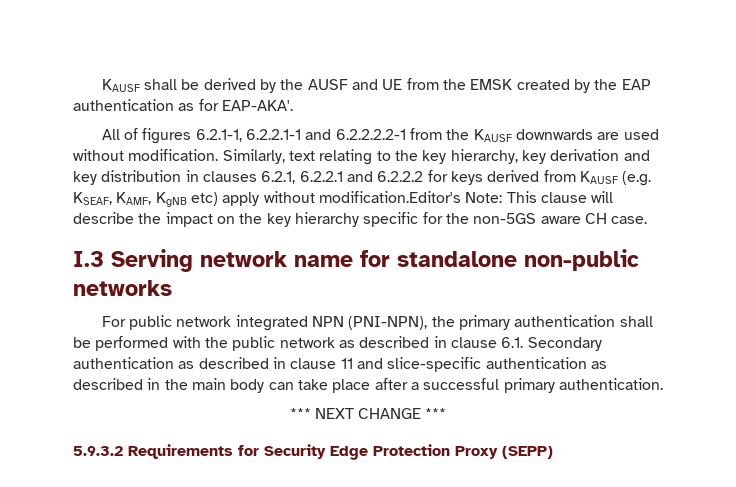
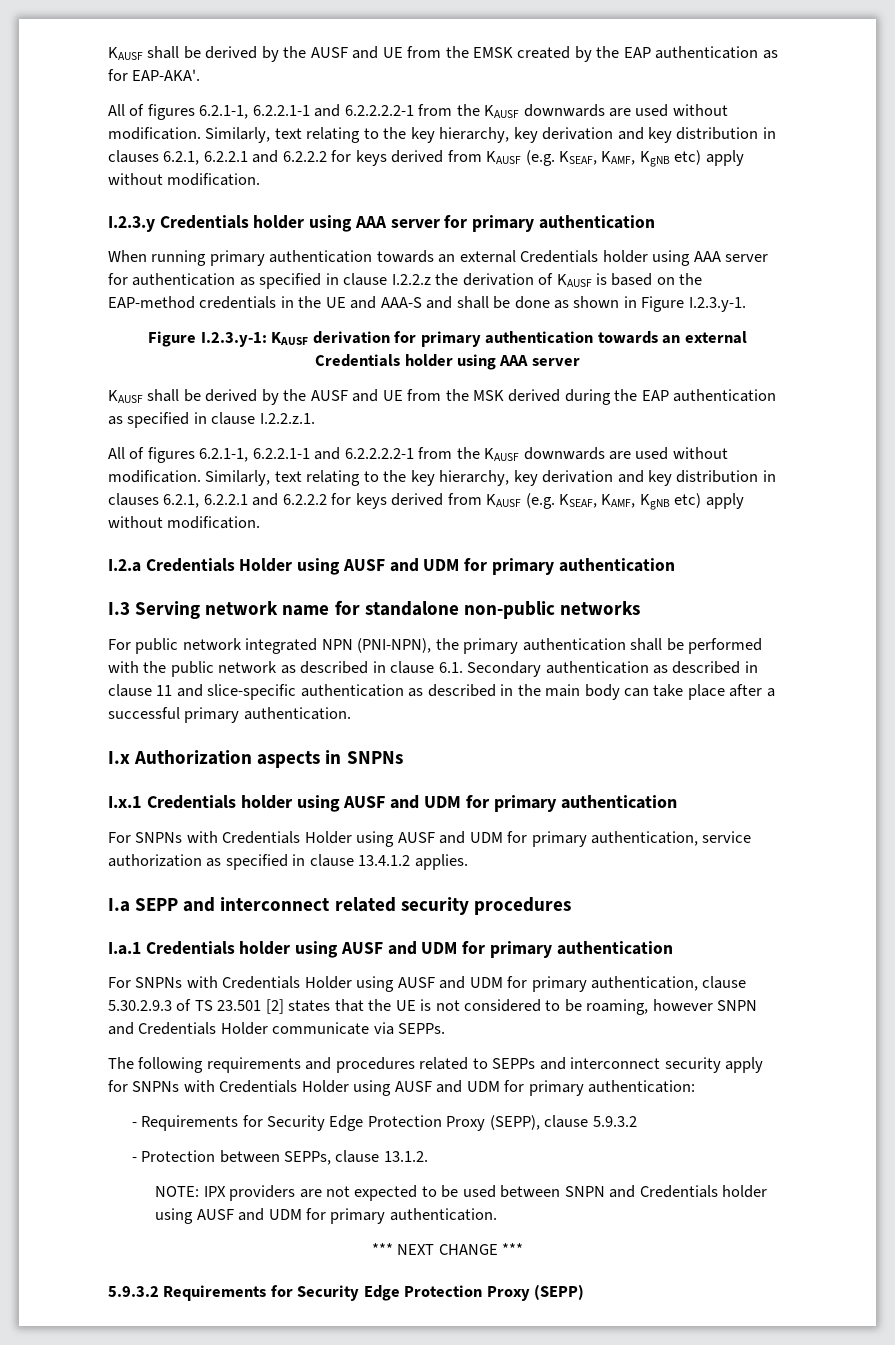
  KAUSF shall be derived by the AUSF and UE from the EMSK created by the EAP authentication as for EAP-AKA'.
- All of figures 6.2.1-1, 6.2.2.1-1 and 6.2.2.2.2-1 from the KAUSF downwards are used without modification. Similarly, text relating to the key hierarchy, key derivation and key distribution in clauses 6.2.1, 6.2.2.1 and 6.2.2.2 for keys derived from KAUSF (e.g. KSEAF, KAMF, KgNB etc) apply without modification.Editor's Note: This clause will describe the impact on the key hierarchy specific for the non-5GS aware CH case.
+ All of figures 6.2.1-1, 6.2.2.1-1 and 6.2.2.2.2-1 from the KAUSF downwards are used without modification. Similarly, text relating to the key hierarchy, key derivation and key distribution in clauses 6.2.1, 6.2.2.1 and 6.2.2.2 for keys derived from KAUSF (e.g. KSEAF, KAMF, KgNB etc) apply without modification.
+ I.2.3.y Credentials holder using AAA server for primary authentication
+ When running primary authentication towards an external Credentials holder using AAA server for authentication as specified in clause I.2.2.z the derivation of KAUSF is based on the EAP-method credentials in the UE and AAA-S and shall be done as shown in Figure I.2.3.y-1.
+ Figure I.2.3.y-1: KAUSF derivation for primary authentication towards an external Credentials holder using AAA server
+ KAUSF shall be derived by the AUSF and UE from the MSK derived during the EAP authentication as specified in clause I.2.2.z.1.
+ All of figures 6.2.1-1, 6.2.2.1-1 and 6.2.2.2.2-1 from the KAUSF downwards are used without modification. Similarly, text relating to the key hierarchy, key derivation and key distribution in clauses 6.2.1, 6.2.2.1 and 6.2.2.2 for keys derived from KAUSF (e.g. KSEAF, KAMF, KgNB etc) apply without modification.
+ I.2.a Credentials Holder using AUSF and UDM for primary authentication
+ I.x Authorization aspects in SNPNs
+ I.x.1 Credentials holder using AUSF and UDM for primary authentication
+ For SNPNs with Credentials Holder using AUSF and UDM for primary authentication, service authorization as specified in clause 13.4.1.2 applies.
+ I.a SEPP and interconnect related security procedures
+ I.a.1 Credentials holder using AUSF and UDM for primary authentication
+ For SNPNs with Credentials Holder using AUSF and UDM for primary authentication, clause 5.30.2.9.3 of TS 23.501 [2] states that the UE is not considered to be roaming, however SNPN and Credentials Holder communicate via SEPPs.
+ The following requirements and procedures related to SEPPs and interconnect security apply for SNPNs with Credentials Holder using AUSF and UDM for primary authentication:
+ - Requirements for Security Edge Protection Proxy (SEPP), clause 5.9.3.2
+ - Protection between SEPPs, clause 13.1.2.
+ NOTE: IPX providers are not expected to be used between SNPN and Credentials holder using AUSF and UDM for primary authentication.

